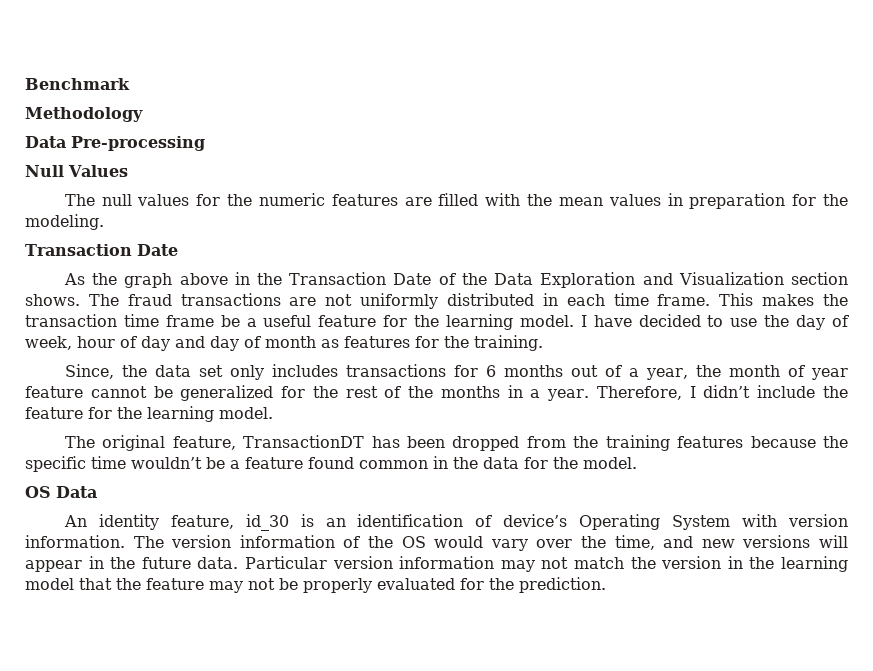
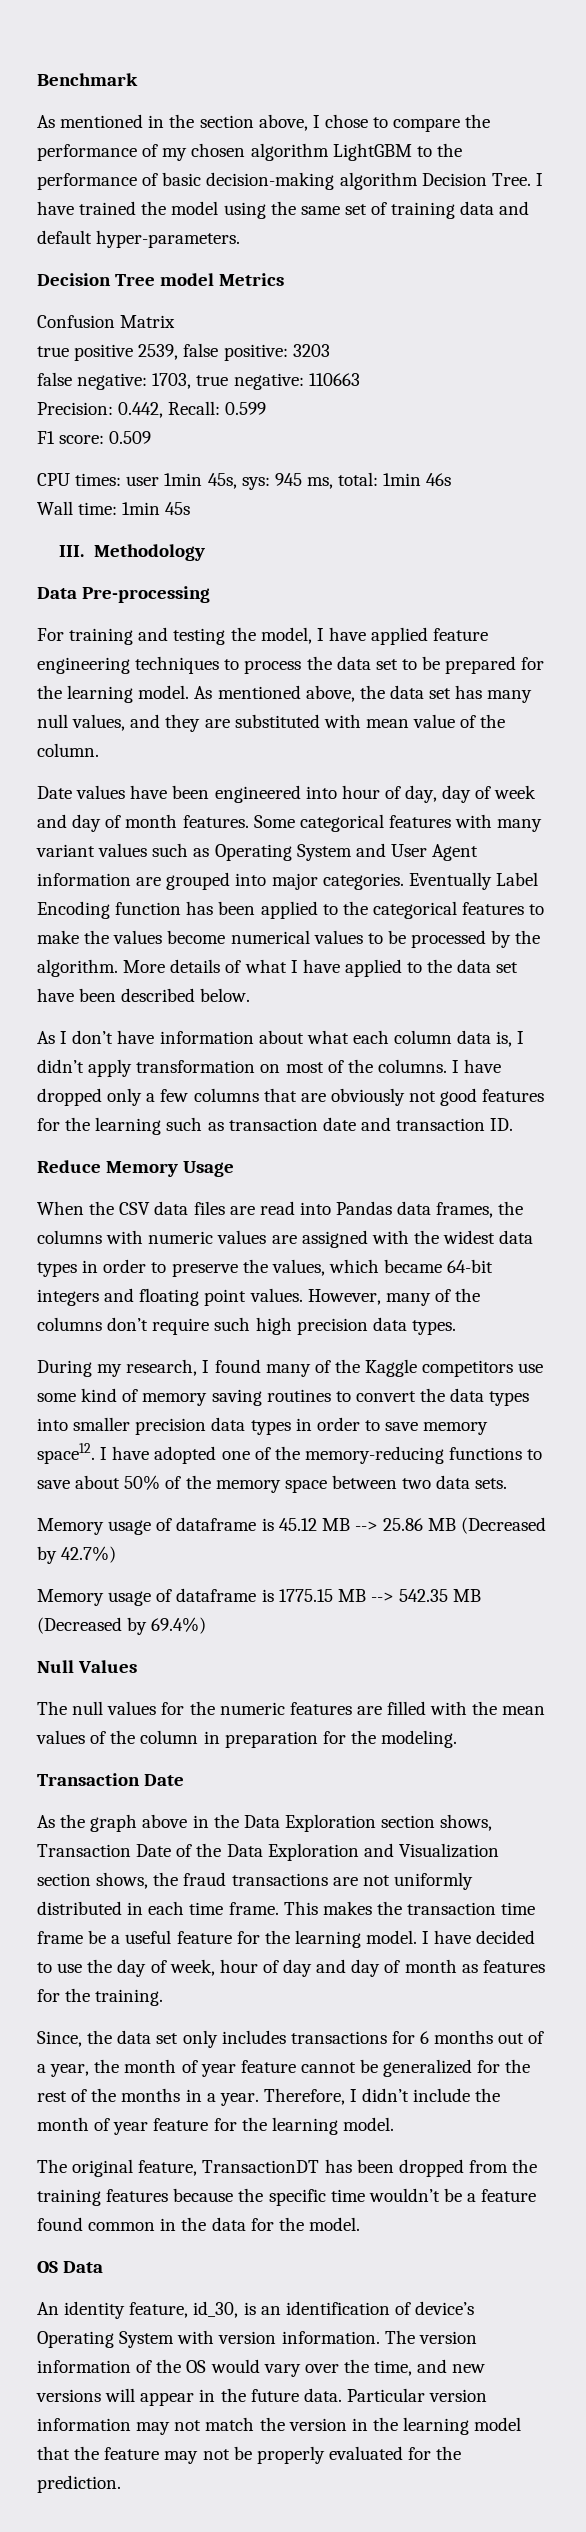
- Methodology
+ As mentioned in the section above, I chose to compare the performance of my chosen algorithm LightGBM to the performance of basic decision-making algorithm Decision Tree. I have trained the model using the same set of training data and default hyper-parameters.
+ Decision Tree model Metrics
+ Confusion Matrix
+ true positive 2539, false positive: 3203
+ false negative: 1703, true negative: 110663
+ Precision: 0.442, Recall: 0.599
+ F1 score: 0.509
+ CPU times: user 1min 45s, sys: 945 ms, total: 1min 46s
+ Wall time: 1min 45s
+ III. Methodology
  Data Pre-processing
+ For training and testing the model, I have applied feature engineering techniques to process the data set to be prepared for the learning model. As mentioned above, the data set has many null values, and they are substituted with mean value of the column.
+ Date values have been engineered into hour of day, day of week and day of month features. Some categorical features with many variant values such as Operating System and User Agent information are grouped into major categories. Eventually Label Encoding function has been applied to the categorical features to make the values become numerical values to be processed by the algorithm. More details of what I have applied to the data set have been described below.
+ As I don’t have information about what each column data is, I didn’t apply transformation on most of the columns. I have dropped only a few columns that are obviously not good features for the learning such as transaction date and transaction ID.
+ Reduce Memory Usage
+ When the CSV data files are read into Pandas data frames, the columns with numeric values are assigned with the widest data types in order to preserve the values, which became 64-bit integers and floating point values. However, many of the columns don’t require such high precision data types.
+ During my research, I found many of the Kaggle competitors use some kind of memory saving routines to convert the data types into smaller precision data types in order to save memory space12. I have adopted one of the memory-reducing functions to save about 50% of the memory space between two data sets.
+ Memory usage of dataframe is 45.12 MB --> 25.86 MB (Decreased by 42.7%)
+ Memory usage of dataframe is 1775.15 MB --> 542.35 MB (Decreased by 69.4%)
- The null values for the numeric features are filled with the mean values in preparation for the modeling.
+ The null values for the numeric features are filled with the mean values of the column in preparation for the modeling.
- As the graph above in the Transaction Date of the Data Exploration and Visualization section shows. The fraud transactions are not uniformly distributed in each time frame.
+ As the graph above in the Data Exploration section shows, Transaction Date of the Data Exploration and Visualization section shows, the fraud transactions are not uniformly distributed in each time frame.
- Therefore, I didn’t include the feature for the learning model.
+ Therefore, I didn’t include the month of year feature for the learning model.
- An identity feature, id_30 is an identification of device’s Operating System with version information.
+ An identity feature, id_30, is an identification of device’s Operating System with version information.

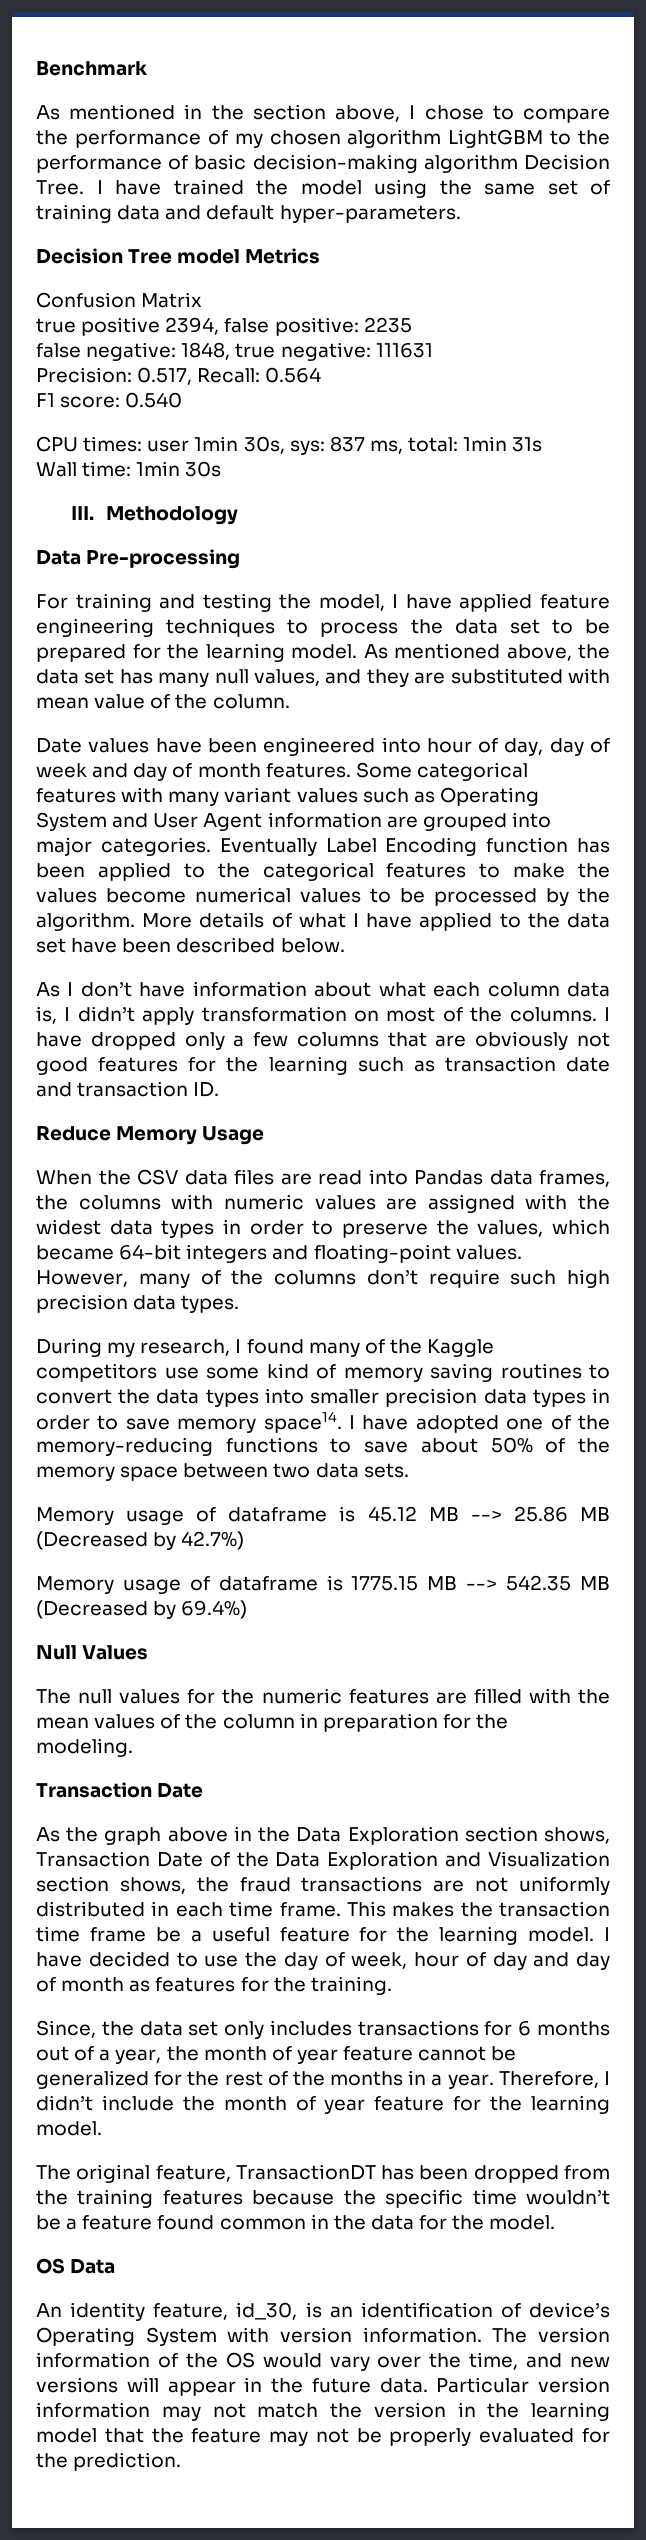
- true positive 2539, false positive: 3203
+ true positive 2394, false positive: 2235
- false negative: 1703, true negative: 110663
+ false negative: 1848, true negative: 111631
- Precision: 0.442, Recall: 0.599
+ Precision: 0.517, Recall: 0.564
- F1 score: 0.509
+ F1 score: 0.540
- CPU times: user 1min 45s, sys: 945 ms, total: 1min 46s
+ CPU times: user 1min 30s, sys: 837 ms, total: 1min 31s
- Wall time: 1min 45s
+ Wall time: 1min 30s
- When the CSV data files are read into Pandas data frames, the columns with numeric values are assigned with the widest data types in order to preserve the values, which became 64-bit integers and floating point values.
+ When the CSV data files are read into Pandas data frames, the columns with numeric values are assigned with the widest data types in order to preserve the values, which became 64-bit integers and floating-point values.
- During my research, I found many of the Kaggle competitors use some kind of memory saving routines to convert the data types into smaller precision data types in order to save memory space12.
+ During my research, I found many of the Kaggle competitors use some kind of memory saving routines to convert the data types into smaller precision data types in order to save memory space14.

